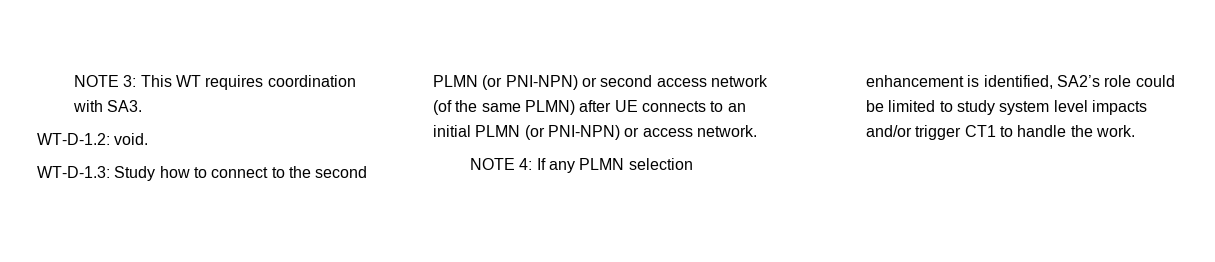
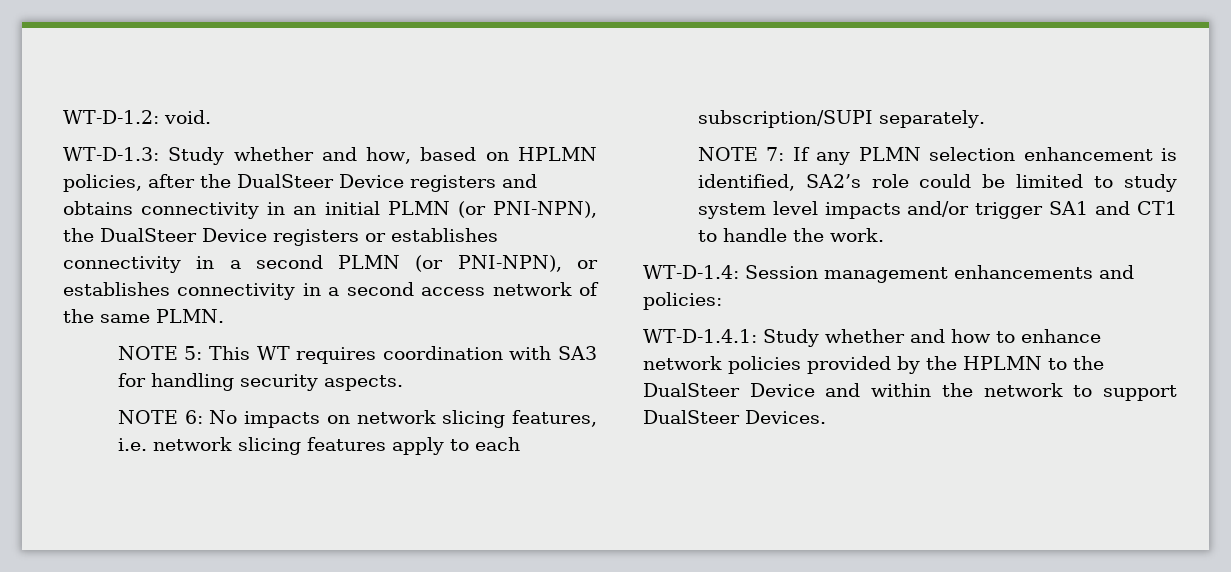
- NOTE 3: This WT requires coordination with SA3.
  WT-D-1.2: void.
- WT-D-1.3: Study how to connect to the second PLMN (or PNI-NPN) or second access network (of the same PLMN) after UE connects to an initial PLMN (or PNI-NPN) or access network.
- NOTE 4: If any PLMN selection enhancement is identified, SA2’s role could be limited to study system level impacts and/or trigger CT1 to handle the work.
+ WT-D-1.3: Study whether and how, based on HPLMN policies, after the DualSteer Device registers and obtains connectivity in an initial PLMN (or PNI-NPN), the DualSteer Device registers or establishes connectivity in a second PLMN (or PNI-NPN), or establishes connectivity in a second access network of the same PLMN.
+ NOTE 5: This WT requires coordination with SA3 for handling security aspects.
+ NOTE 6: No impacts on network slicing features, i.e. network slicing features apply to each subscription/SUPI separately.
+ NOTE 7: If any PLMN selection enhancement is identified, SA2’s role could be limited to study system level impacts and/or trigger SA1 and CT1 to handle the work.
+ WT-D-1.4: Session management enhancements and policies:
+ WT-D-1.4.1: Study whether and how to enhance network policies provided by the HPLMN to the DualSteer Device and within the network to support DualSteer Devices.

